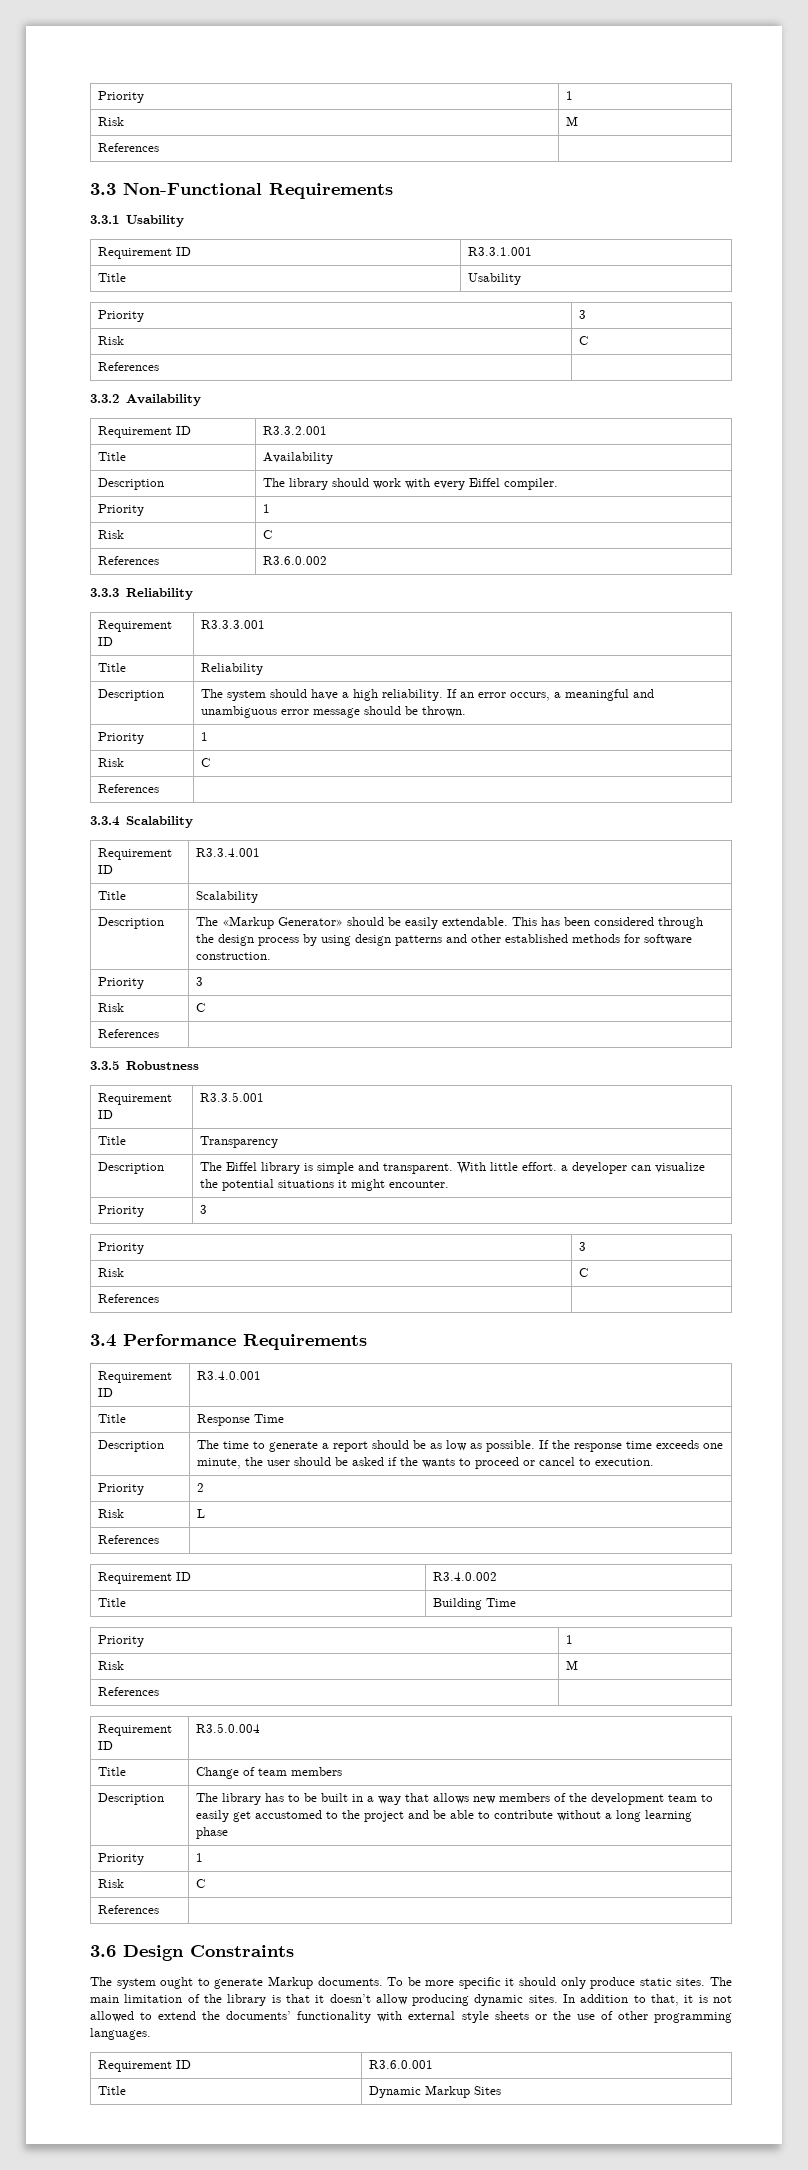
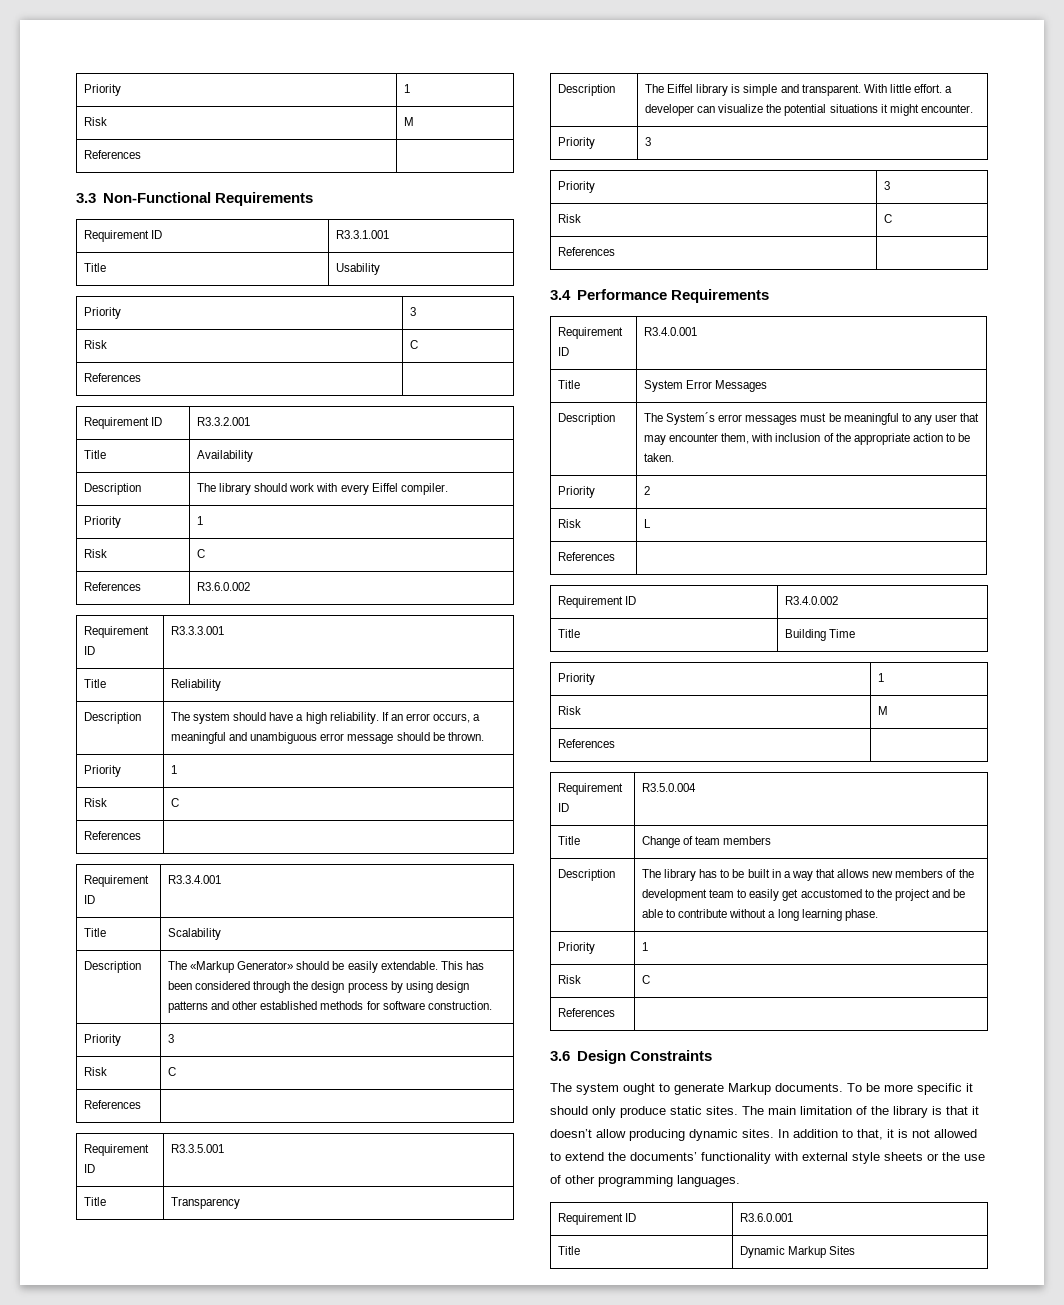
- 3.3.1 Usability
- 3.3.2 Availability
- 3.3.3 Reliability
- 3.3.4 Scalability
- 3.3.5 Robustness
- Title | Response Time
- Description | The time to generate a report should be as low as possible. If the response time exceeds one minute, the user should be asked if the wants to proceed or cancel to execution.
+ Title | System Error Messages
+ Description | The System´s error messages must be meaningful to any user that may encounter them, with inclusion of the appropriate action to be taken.
- Description | The library has to be built in a way that allows new members of the development team to easily get accustomed to the project and be able to contribute without a long learning phase
+ Description | The library has to be built in a way that allows new members of the development team to easily get accustomed to the project and be able to contribute without a long learning phase.

